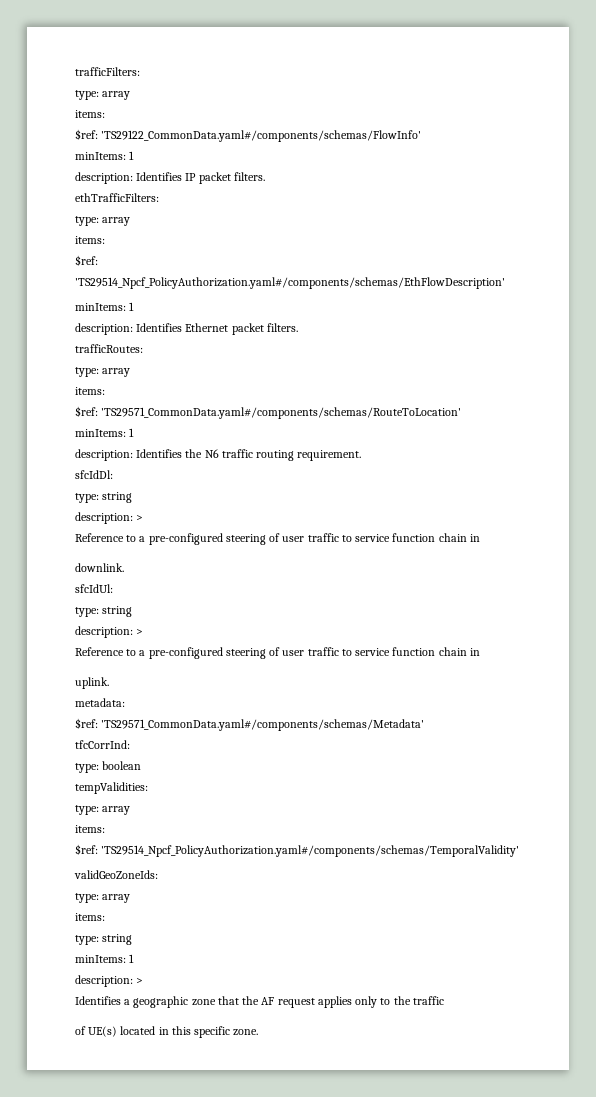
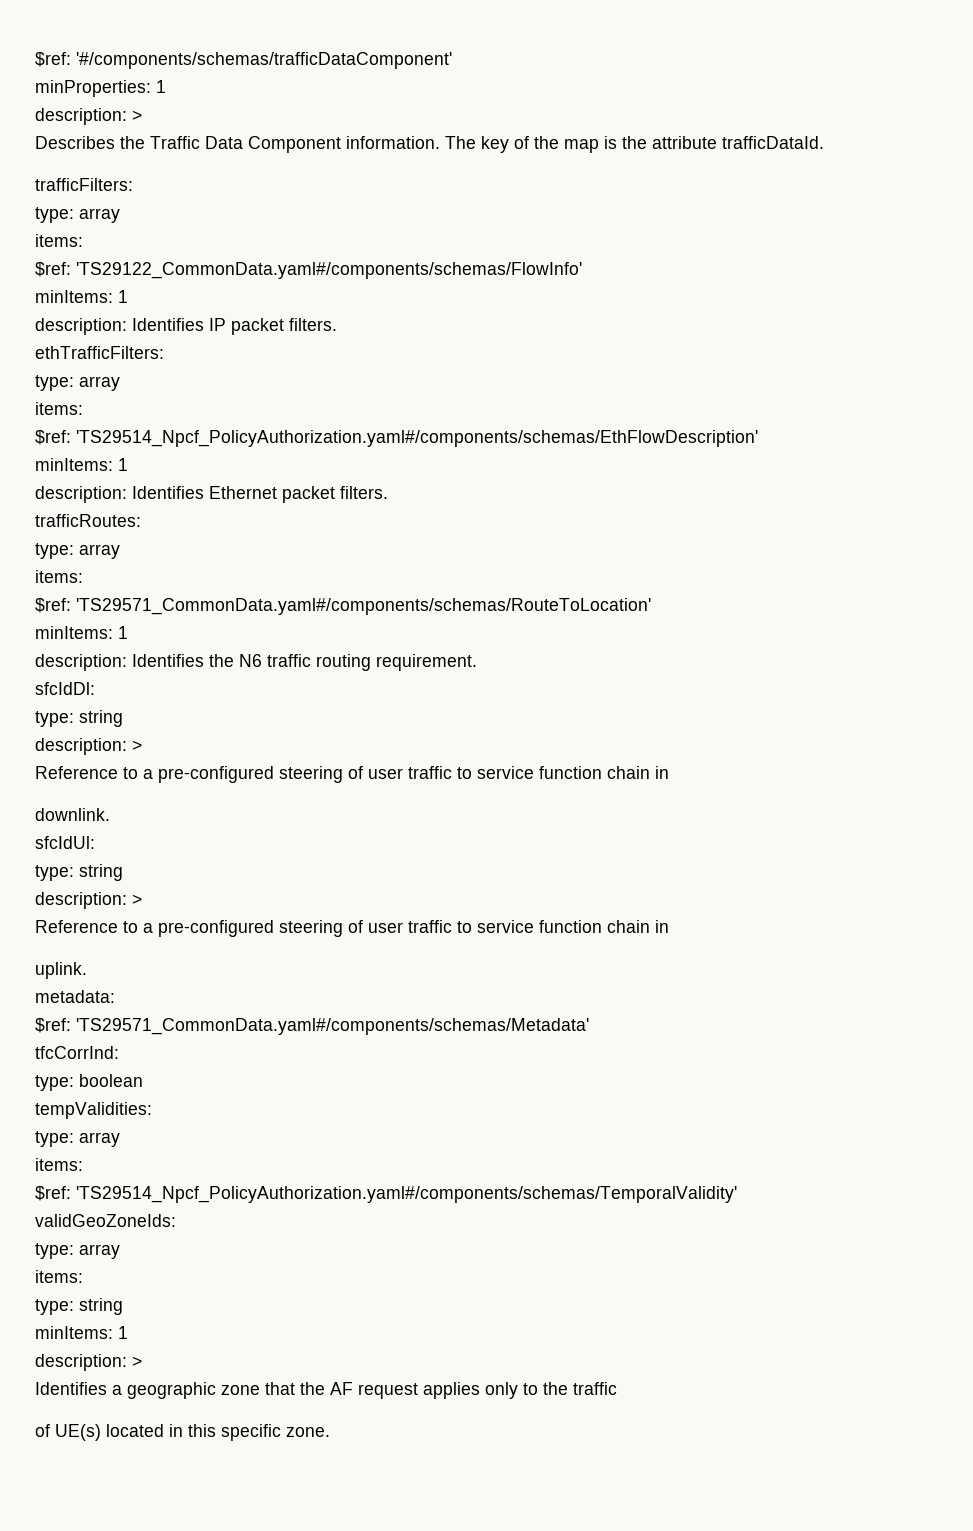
+ $ref: '#/components/schemas/trafficDataComponent'
+ minProperties: 1
+ description: >
+ Describes the Traffic Data Component information. The key of the map is the attribute trafficDataId.

